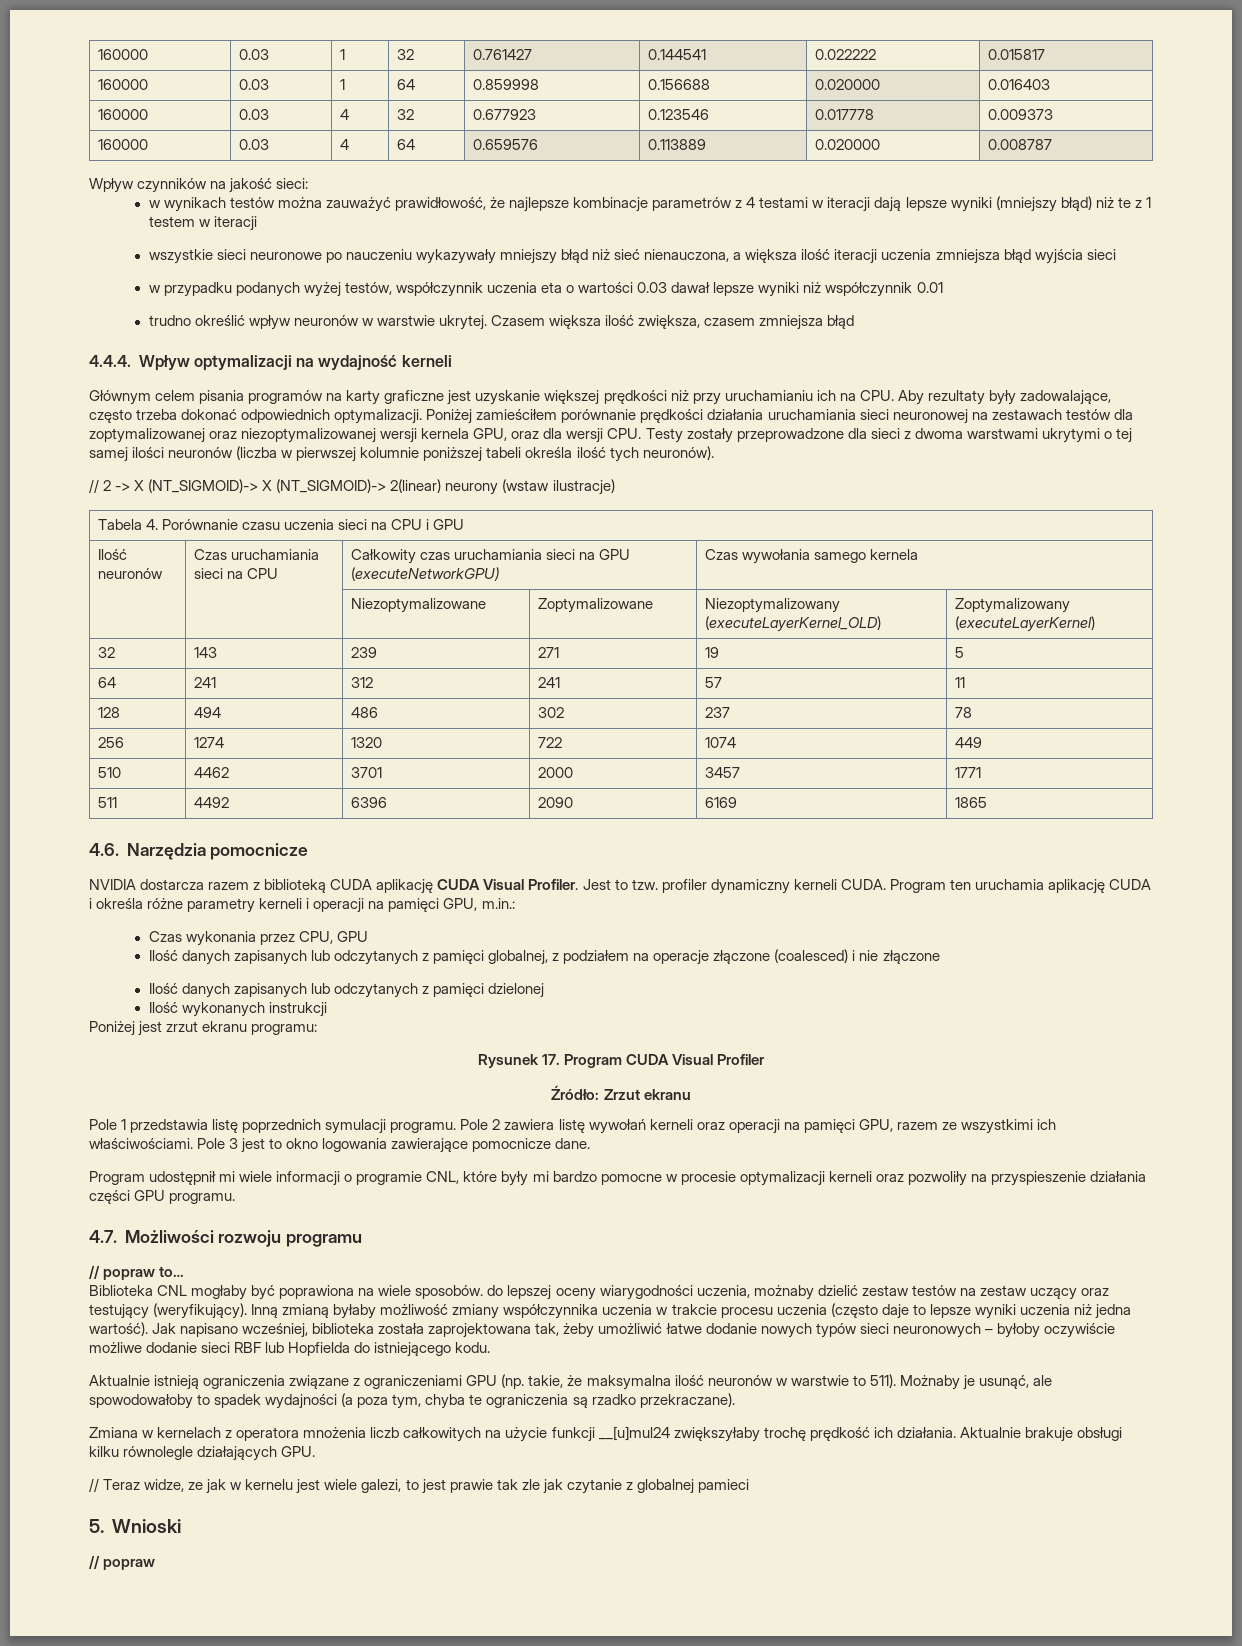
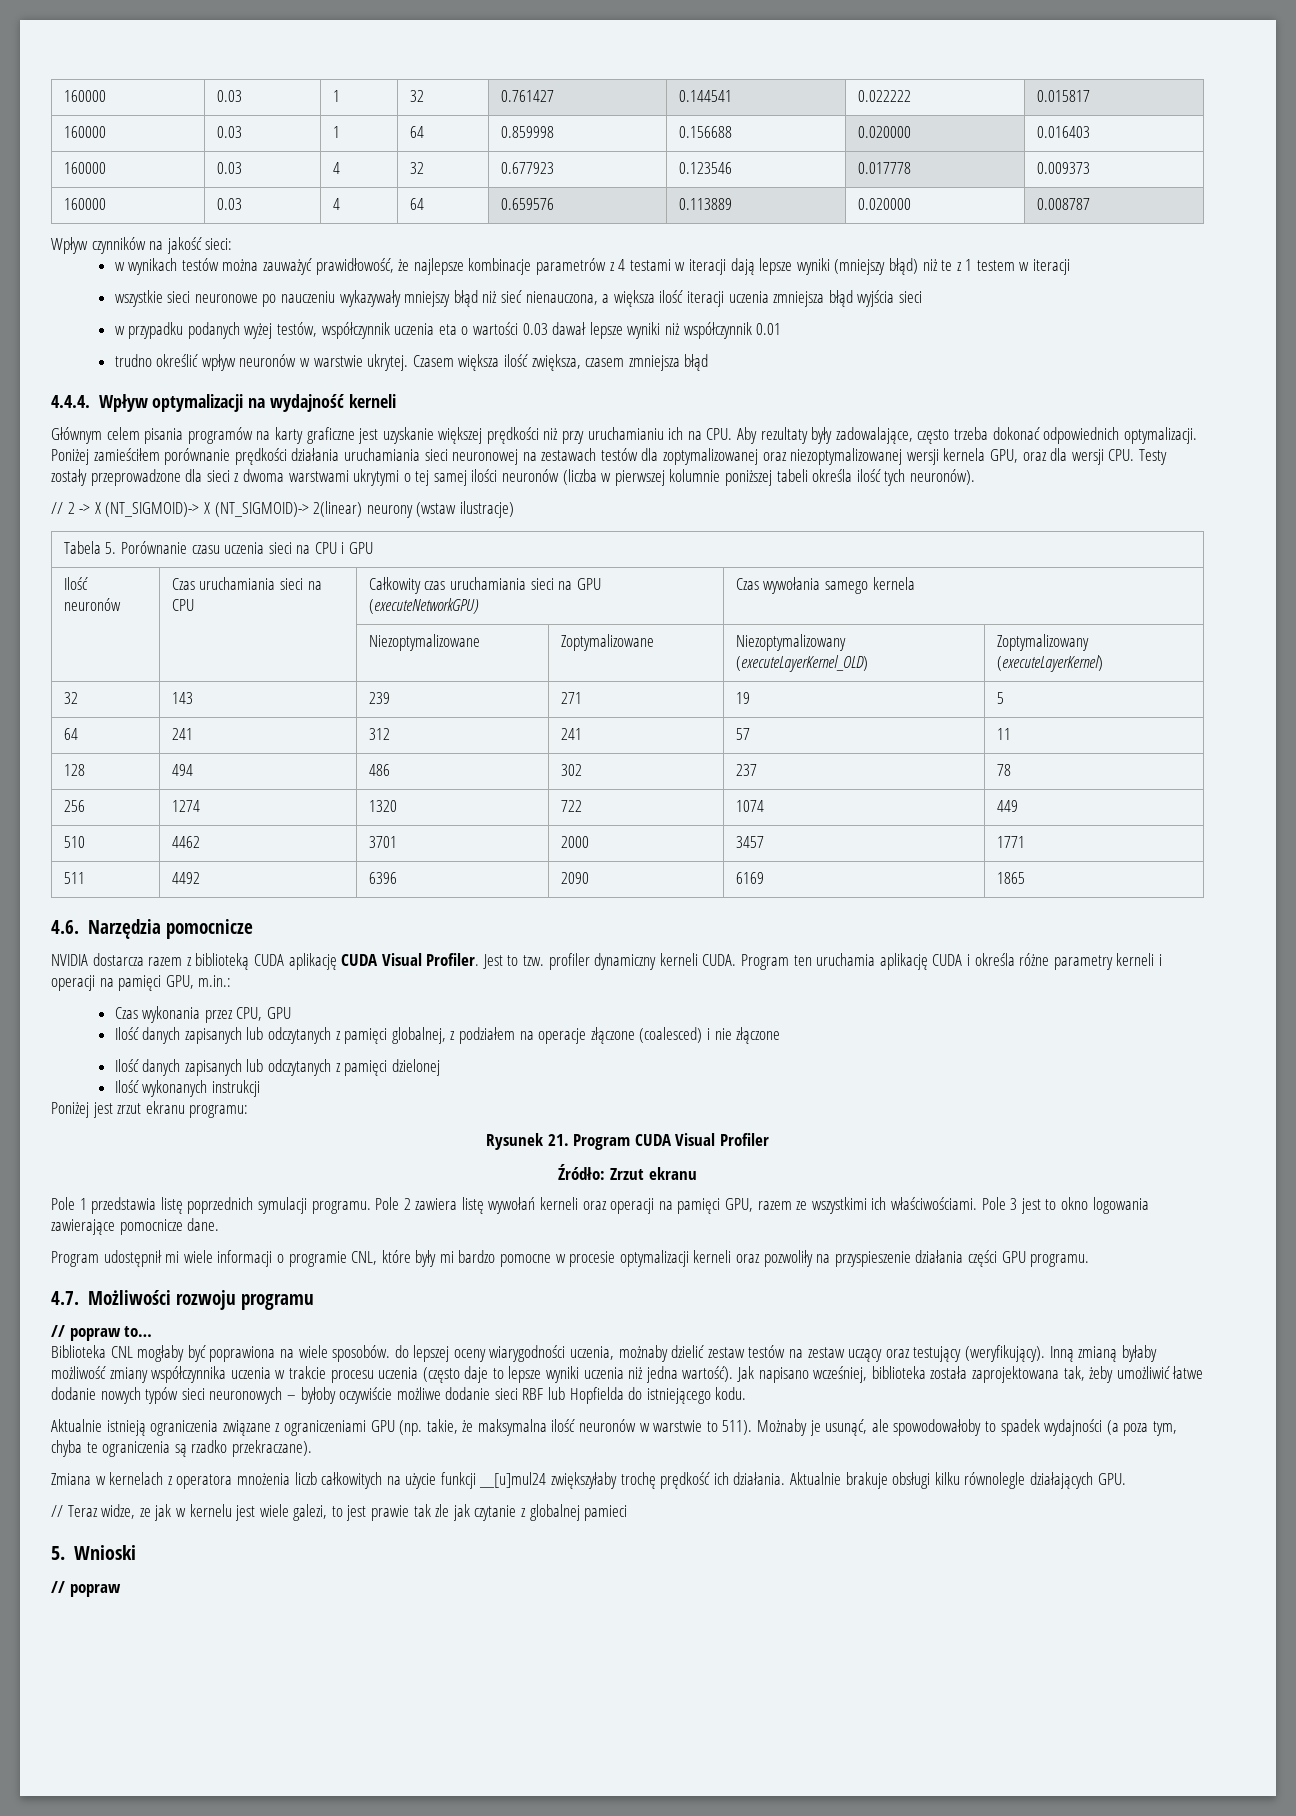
- Tabela 4. Porównanie czasu uczenia sieci na CPU i GPU
+ Tabela 5. Porównanie czasu uczenia sieci na CPU i GPU
- Rysunek 17. Program CUDA Visual Profiler
+ Rysunek 21. Program CUDA Visual Profiler

